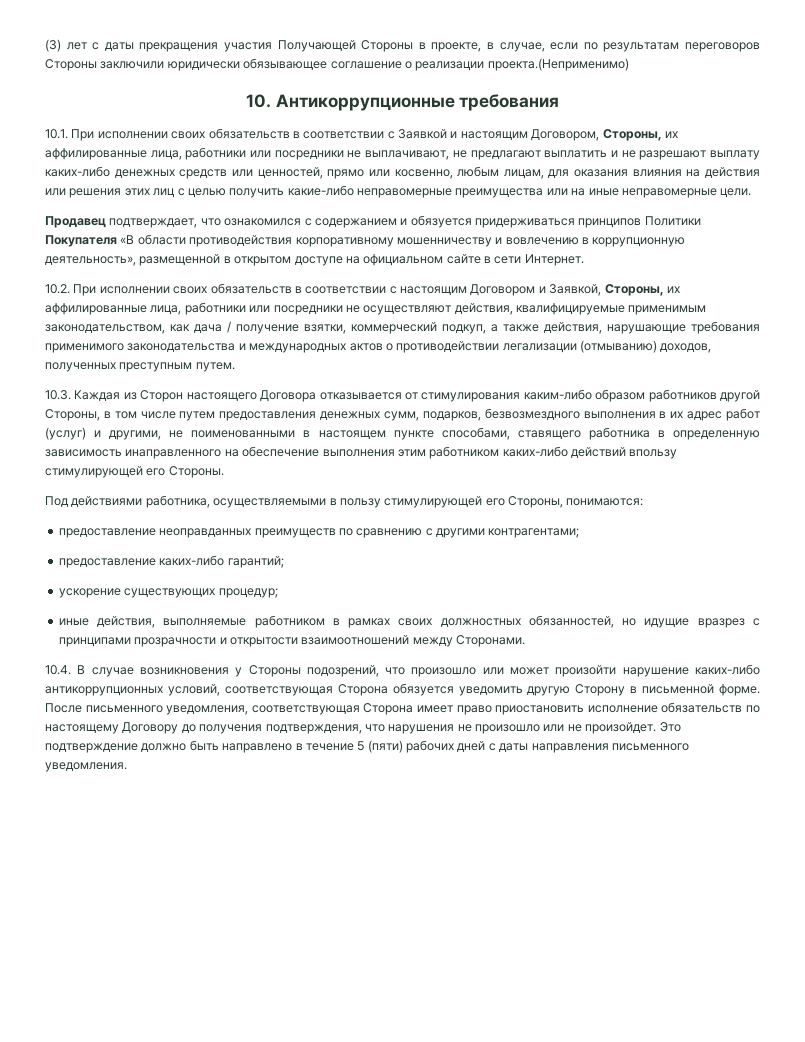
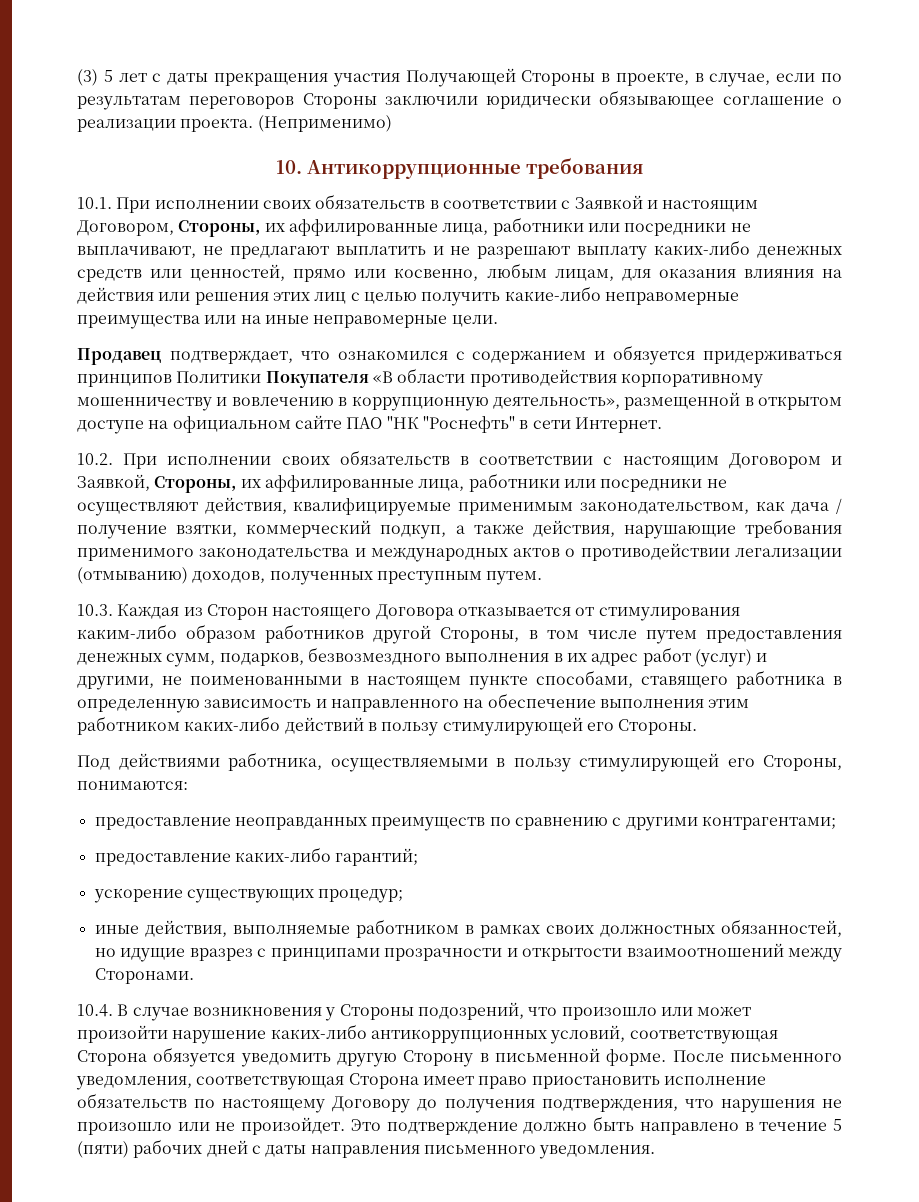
- (3) лет с даты прекращения участия Получающей Стороны в проекте, в случае, если по результатам переговоров Стороны заключили юридически обязывающее соглашение о реализации проекта.(Неприменимо)
+ (3) 5 лет с даты прекращения участия Получающей Стороны в проекте, в случае, если по результатам переговоров Стороны заключили юридически обязывающее соглашение о реализации проекта. (Неприменимо)
- Продавец подтверждает, что ознакомился с содержанием и обязуется придерживаться принципов Политики Покупателя «В области противодействия корпоративному мошенничеству и вовлечению в коррупционную деятельность», размещенной в открытом доступе на официальном сайте в сети Интернет.
+ Продавец подтверждает, что ознакомился с содержанием и обязуется придерживаться принципов Политики Покупателя «В области противодействия корпоративному мошенничеству и вовлечению в коррупционную деятельность», размещенной в открытом доступе на официальном сайте ПАО "НК "Роснефть" в сети Интернет.
- 10.3. Каждая из Сторон настоящего Договора отказывается от стимулирования каким-либо образом работников другой Стороны, в том числе путем предоставления денежных сумм, подарков, безвозмездного выполнения в их адрес работ (услуг) и другими, не поименованными в настоящем пункте способами, ставящего работника в определенную зависимость инаправленного на обеспечение выполнения этим работником каких-либо действий впользу стимулирующей его Стороны.
+ 10.3. Каждая из Сторон настоящего Договора отказывается от стимулирования каким-либо образом работников другой Стороны, в том числе путем предоставления денежных сумм, подарков, безвозмездного выполнения в их адрес работ (услуг) и другими, не поименованными в настоящем пункте способами, ставящего работника в определенную зависимость и направленного на обеспечение выполнения этим работником каких-либо действий в пользу стимулирующей его Стороны.

